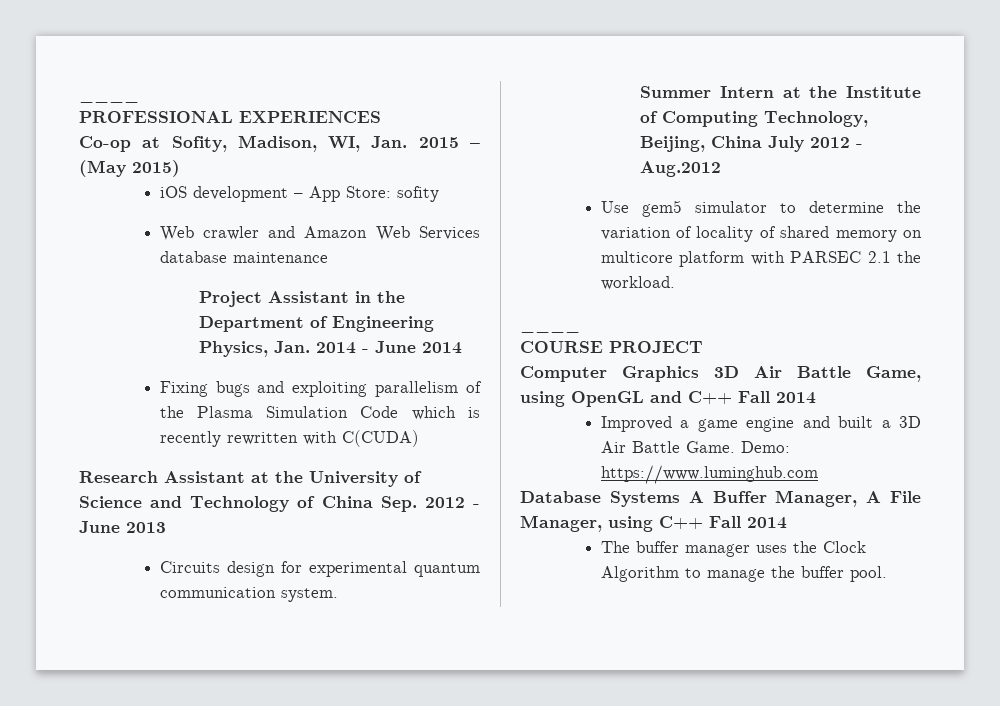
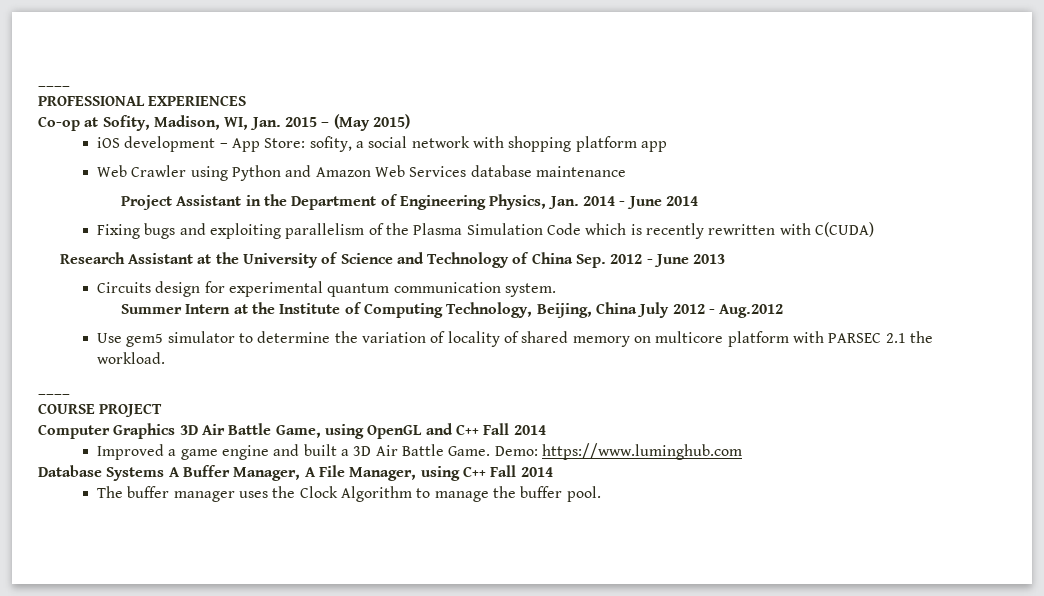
- iOS development – App Store: sofity
- Web crawler and Amazon Web Services database maintenance
+ iOS development – App Store: sofity, a social network with shopping platform app
+ Web Crawler using Python and Amazon Web Services database maintenance

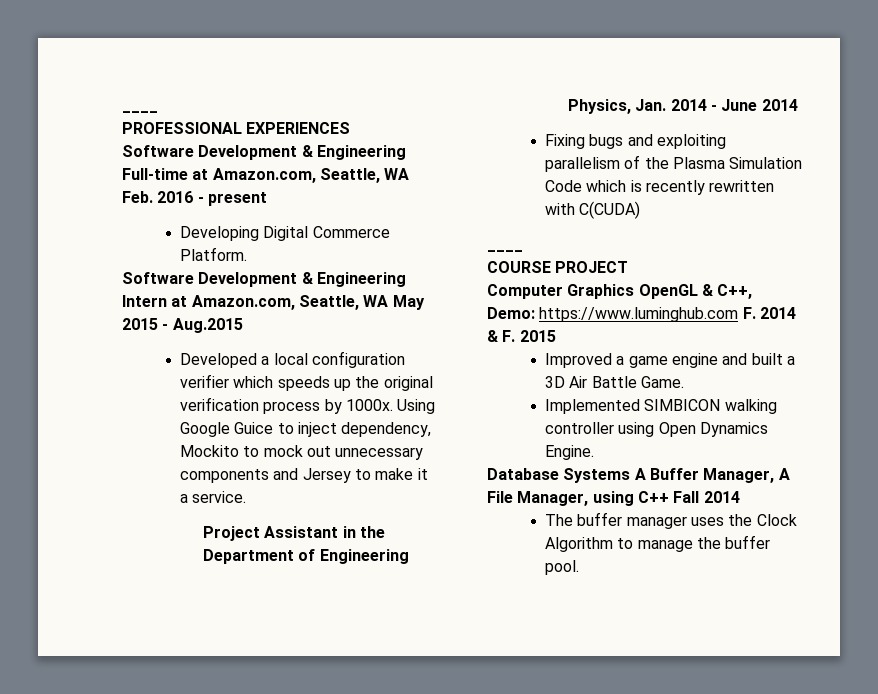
- Co-op at Sofity, Madison, WI, Jan. 2015 – (May 2015)
- iOS development – App Store: sofity, a social network with shopping platform app
- Web Crawler using Python and Amazon Web Services database maintenance
+ Software Development & Engineering Full-time at Amazon.com, Seattle, WA Feb. 2016 - present
+ Developing Digital Commerce Platform.
+ Software Development & Engineering Intern at Amazon.com, Seattle, WA May 2015 - Aug.2015
+ Developed a local configuration verifier which speeds up the original verification process by 1000x. Using Google Guice to inject dependency, Mockito to mock out unnecessary components and Jersey to make it a service.
- Research Assistant at the University of Science and Technology of China Sep. 2012 - June 2013
- Circuits design for experimental quantum communication system.
- Summer Intern at the Institute of Computing Technology, Beijing, China July 2012 - Aug.2012
- Use gem5 simulator to determine the variation of locality of shared memory on multicore platform with PARSEC 2.1 the workload.
- Computer Graphics 3D Air Battle Game, using OpenGL and C++ Fall 2014
+ Computer Graphics OpenGL & C++, Demo: https://www.luminghub.com F. 2014 & F. 2015
- Improved a game engine and built a 3D Air Battle Game. Demo: https://www.luminghub.com
+ Improved a game engine and built a 3D Air Battle Game.
+ Implemented SIMBICON walking controller using Open Dynamics Engine.

